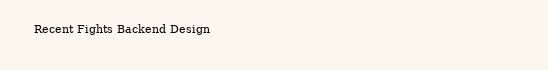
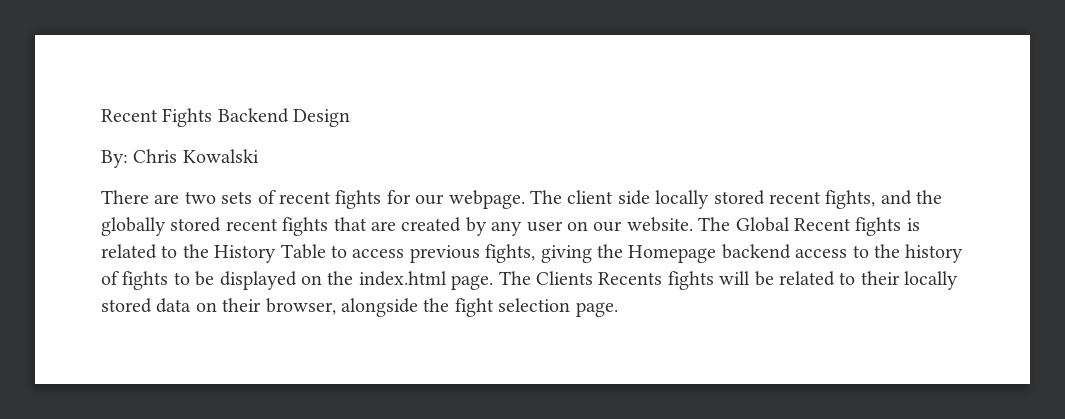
+ By: Chris Kowalski
+ There are two sets of recent fights for our webpage. The client side locally stored recent fights, and the globally stored recent fights that are created by any user on our website. The Global Recent fights is related to the History Table to access previous fights, giving the Homepage backend access to the history of fights to be displayed on the index.html page. The Clients Recents fights will be related to their locally stored data on their browser, alongside the fight selection page.

